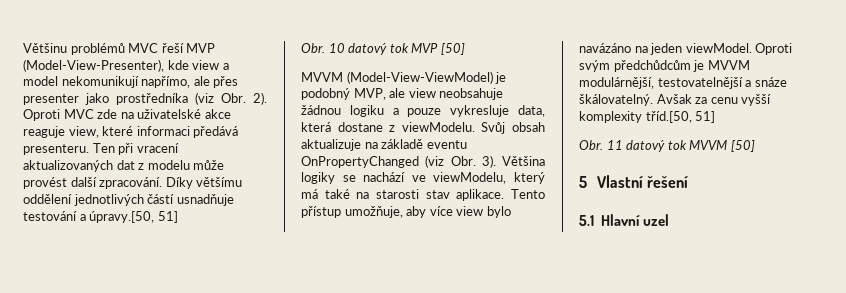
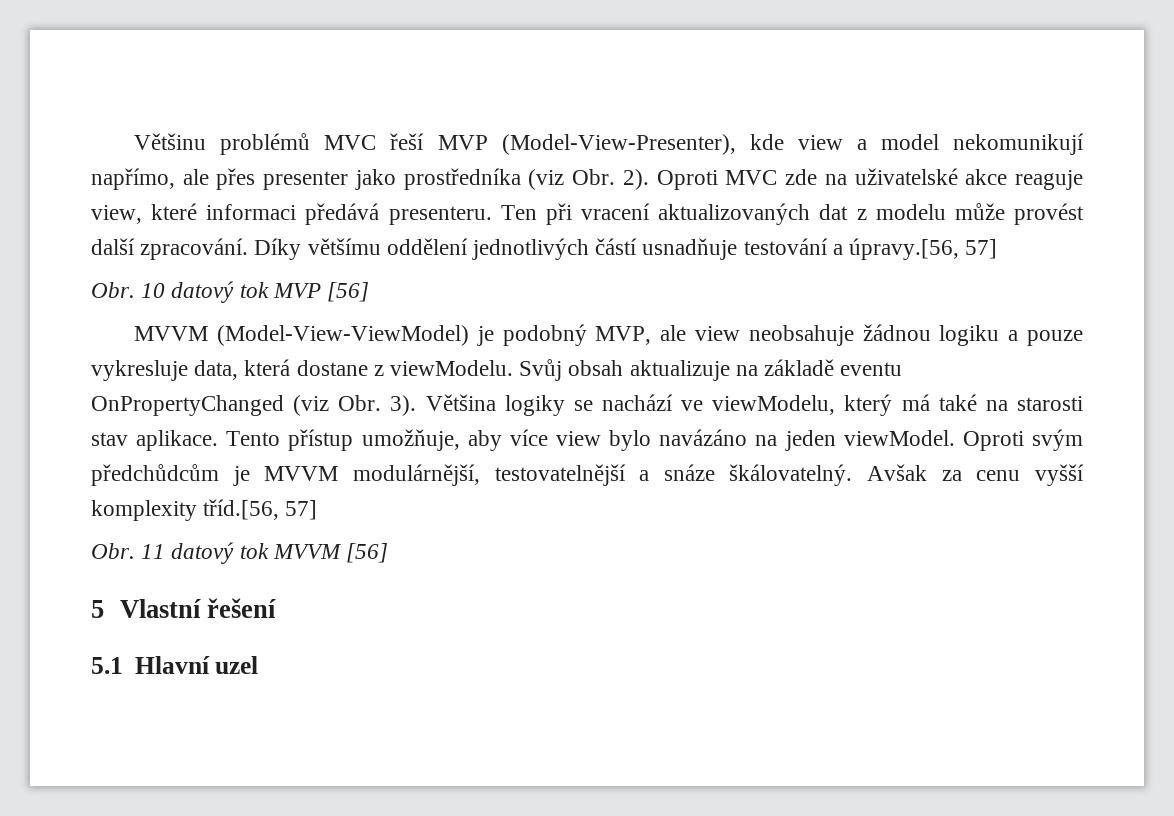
- Díky většímu oddělení jednotlivých částí usnadňuje testování a úpravy.[50, 51]
+ Díky většímu oddělení jednotlivých částí usnadňuje testování a úpravy.[56, 57]
- Obr. 10 datový tok MVP [50]
+ Obr. 10 datový tok MVP [56]
- Avšak za cenu vyšší komplexity tříd.[50, 51]
+ Avšak za cenu vyšší komplexity tříd.[56, 57]
- Obr. 11 datový tok MVVM [50]
+ Obr. 11 datový tok MVVM [56]

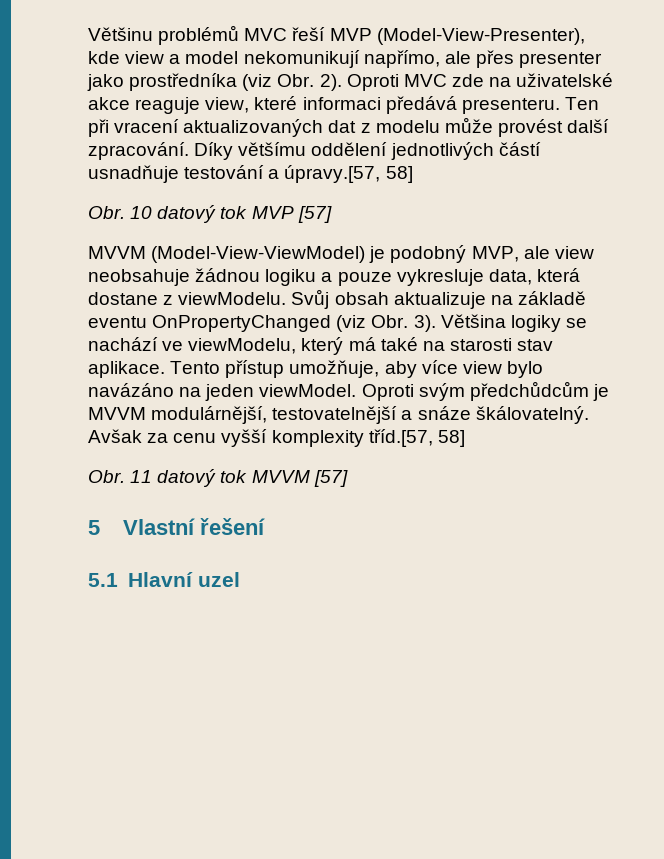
- Díky většímu oddělení jednotlivých částí usnadňuje testování a úpravy.[56, 57]
+ Díky většímu oddělení jednotlivých částí usnadňuje testování a úpravy.[57, 58]
- Obr. 10 datový tok MVP [56]
+ Obr. 10 datový tok MVP [57]
- Avšak za cenu vyšší komplexity tříd.[56, 57]
+ Avšak za cenu vyšší komplexity tříd.[57, 58]
- Obr. 11 datový tok MVVM [56]
+ Obr. 11 datový tok MVVM [57]

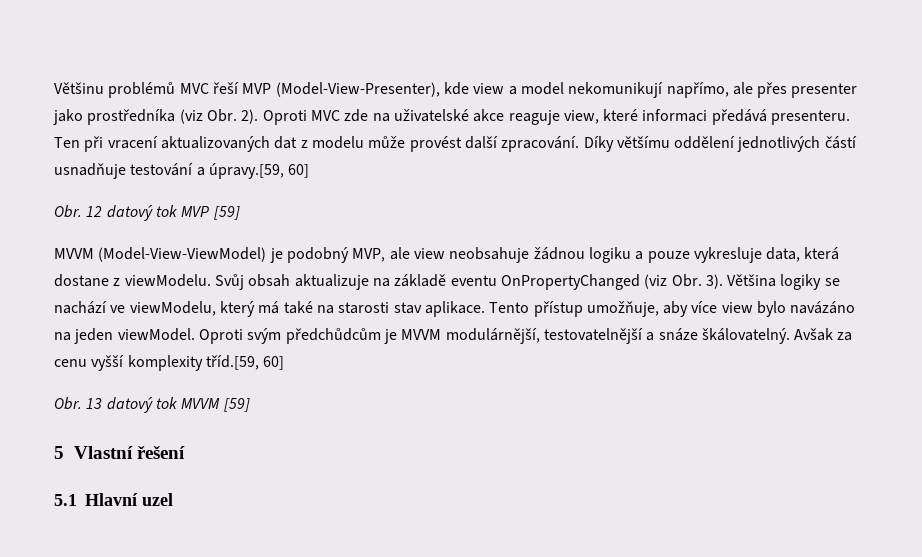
- Díky většímu oddělení jednotlivých částí usnadňuje testování a úpravy.[57, 58]
- Obr. 10 datový tok MVP [57]
+ Díky většímu oddělení jednotlivých částí usnadňuje testování a úpravy.[59, 60]
+ Obr. 12 datový tok MVP [59]
- Avšak za cenu vyšší komplexity tříd.[57, 58]
- Obr. 11 datový tok MVVM [57]
+ Avšak za cenu vyšší komplexity tříd.[59, 60]
+ Obr. 13 datový tok MVVM [59]

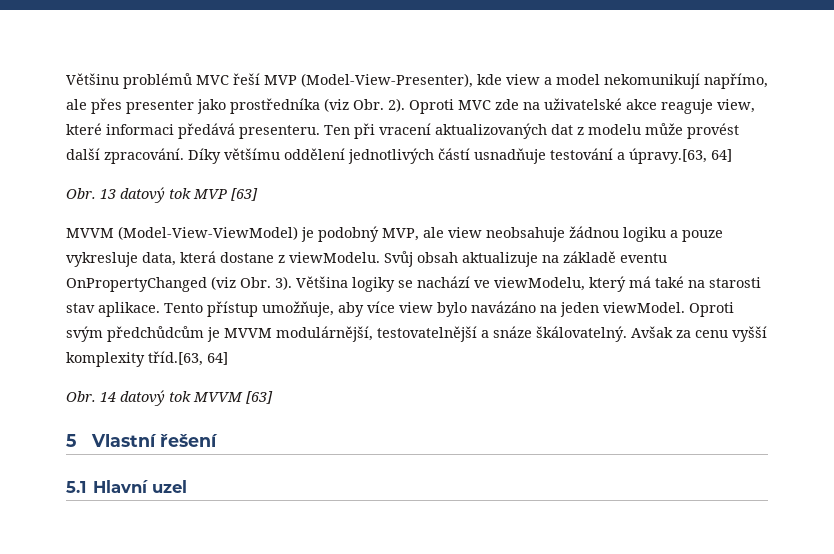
- Díky většímu oddělení jednotlivých částí usnadňuje testování a úpravy.[59, 60]
- Obr. 12 datový tok MVP [59]
+ Díky většímu oddělení jednotlivých částí usnadňuje testování a úpravy.[63, 64]
+ Obr. 13 datový tok MVP [63]
- Avšak za cenu vyšší komplexity tříd.[59, 60]
- Obr. 13 datový tok MVVM [59]
+ Avšak za cenu vyšší komplexity tříd.[63, 64]
+ Obr. 14 datový tok MVVM [63]

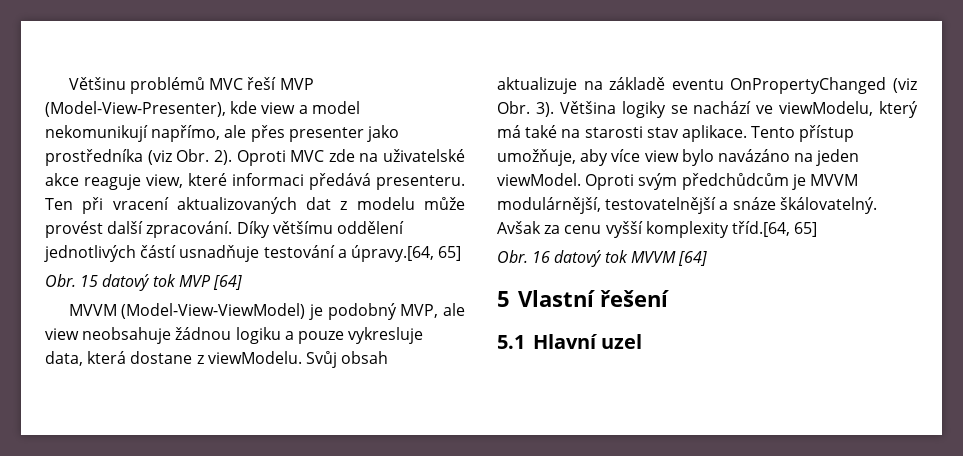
- Díky většímu oddělení jednotlivých částí usnadňuje testování a úpravy.[63, 64]
- Obr. 13 datový tok MVP [63]
+ Díky většímu oddělení jednotlivých částí usnadňuje testování a úpravy.[64, 65]
+ Obr. 15 datový tok MVP [64]
- Avšak za cenu vyšší komplexity tříd.[63, 64]
- Obr. 14 datový tok MVVM [63]
+ Avšak za cenu vyšší komplexity tříd.[64, 65]
+ Obr. 16 datový tok MVVM [64]

